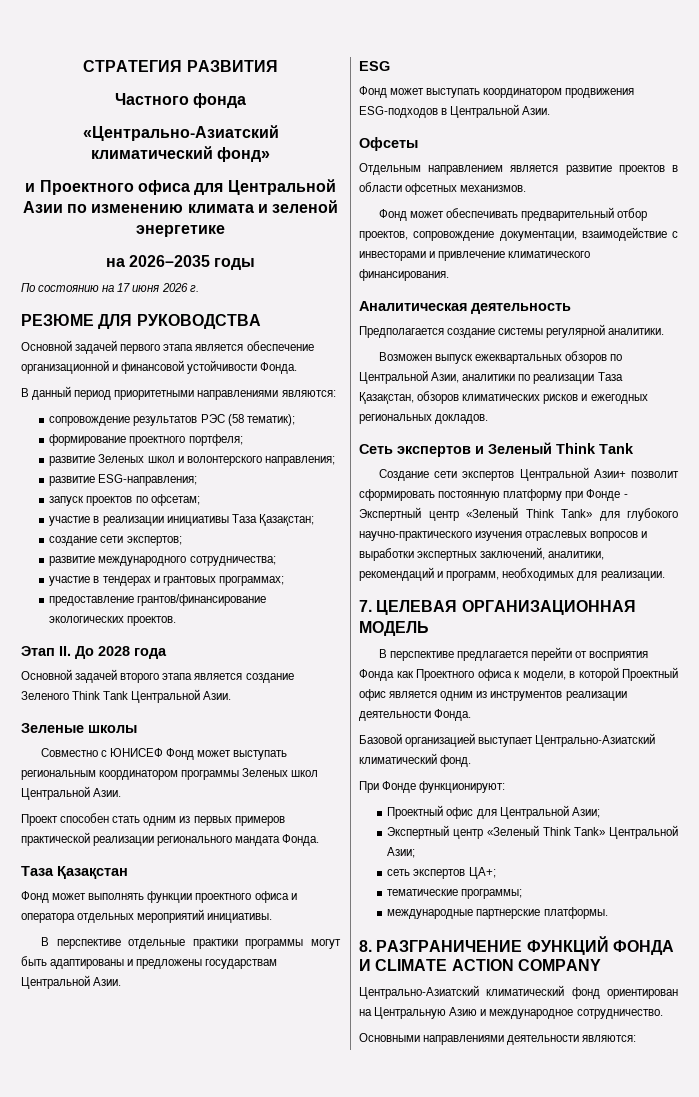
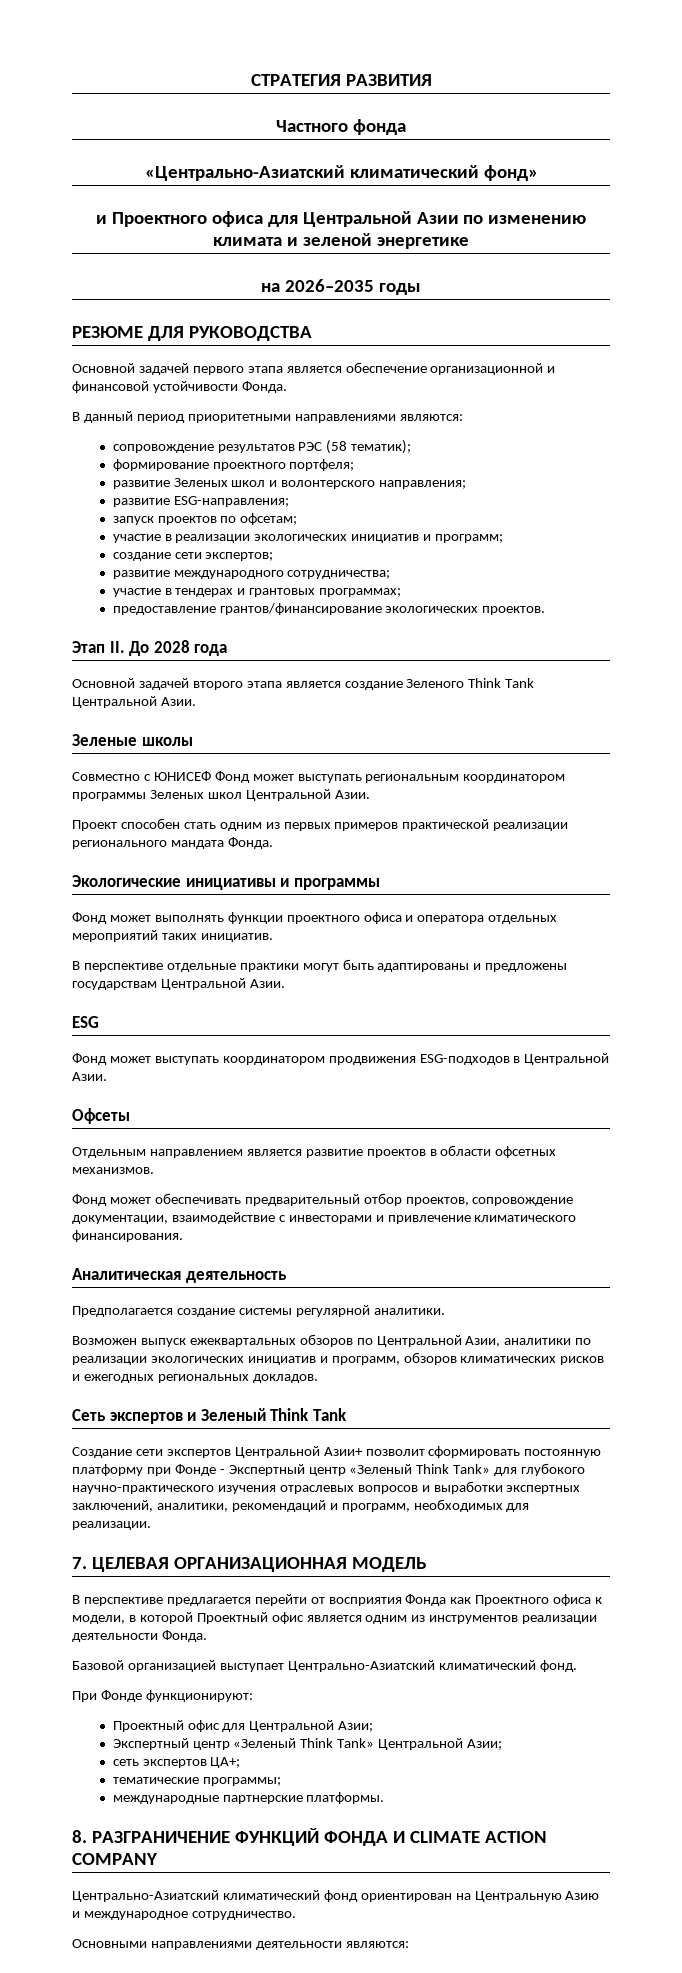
- По состоянию на 17 июня 2026 г.
- участие в реализации инициативы Таза Қазақстан;
+ участие в реализации экологических инициатив и программ;
- Таза Қазақстан
+ Экологические инициативы и программы
- Фонд может выполнять функции проектного офиса и оператора отдельных мероприятий инициативы.
+ Фонд может выполнять функции проектного офиса и оператора отдельных мероприятий таких инициатив.
- В перспективе отдельные практики программы могут быть адаптированы и предложены государствам Центральной Азии.
+ В перспективе отдельные практики могут быть адаптированы и предложены государствам Центральной Азии.
- Возможен выпуск ежеквартальных обзоров по Центральной Азии, аналитики по реализации Таза Қазақстан, обзоров климатических рисков и ежегодных региональных докладов.
+ Возможен выпуск ежеквартальных обзоров по Центральной Азии, аналитики по реализации экологических инициатив и программ, обзоров климатических рисков и ежегодных региональных докладов.

